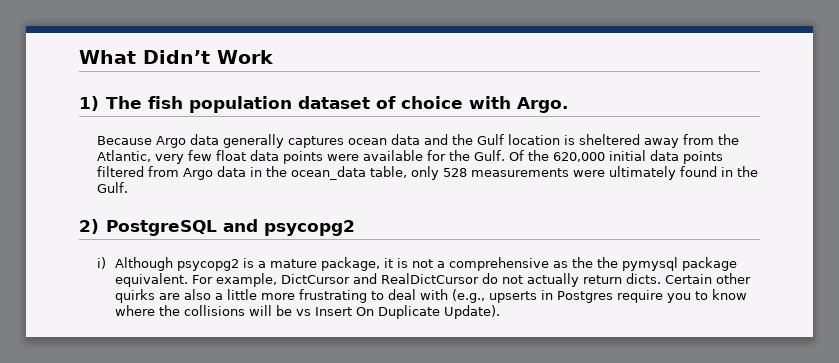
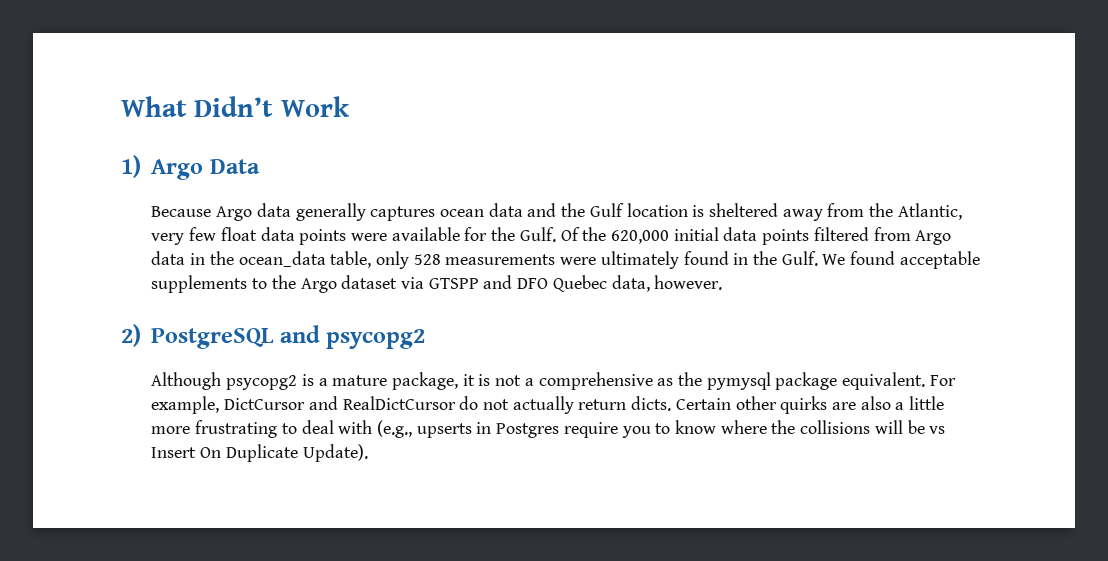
- 1) The fish population dataset of choice with Argo.
+ 1) Argo Data
+ We found acceptable supplements to the Argo dataset via GTSPP and DFO Quebec data, however.
- i) Although psycopg2 is a mature package, it is not a comprehensive as the the pymysql package equivalent.
+ Although psycopg2 is a mature package, it is not a comprehensive as the pymysql package equivalent.

